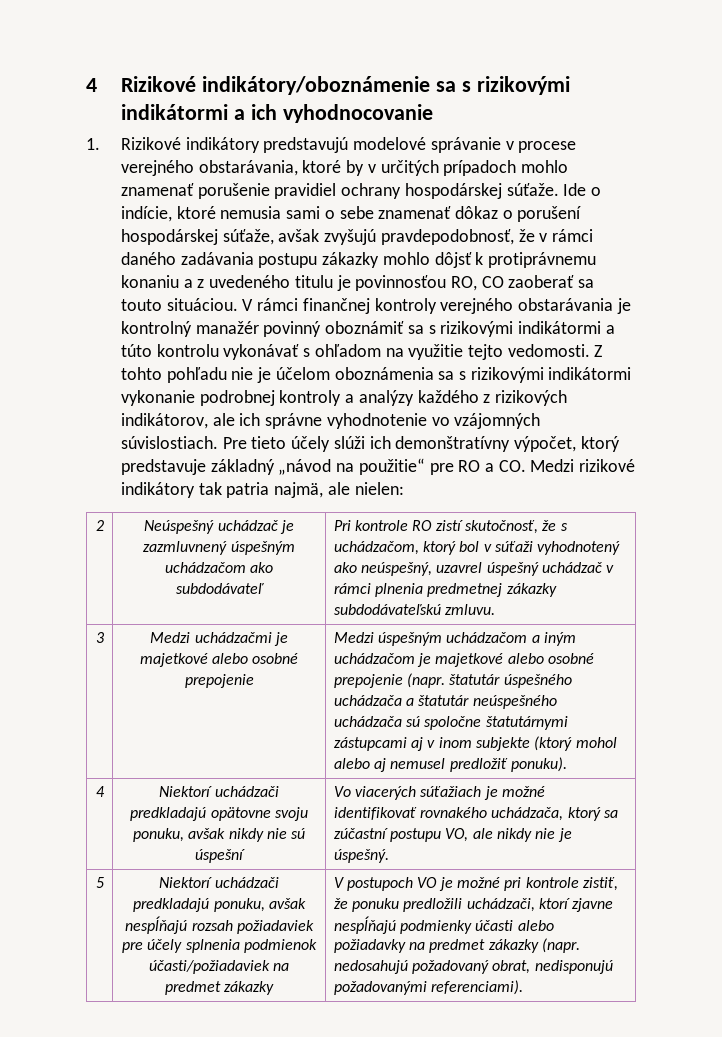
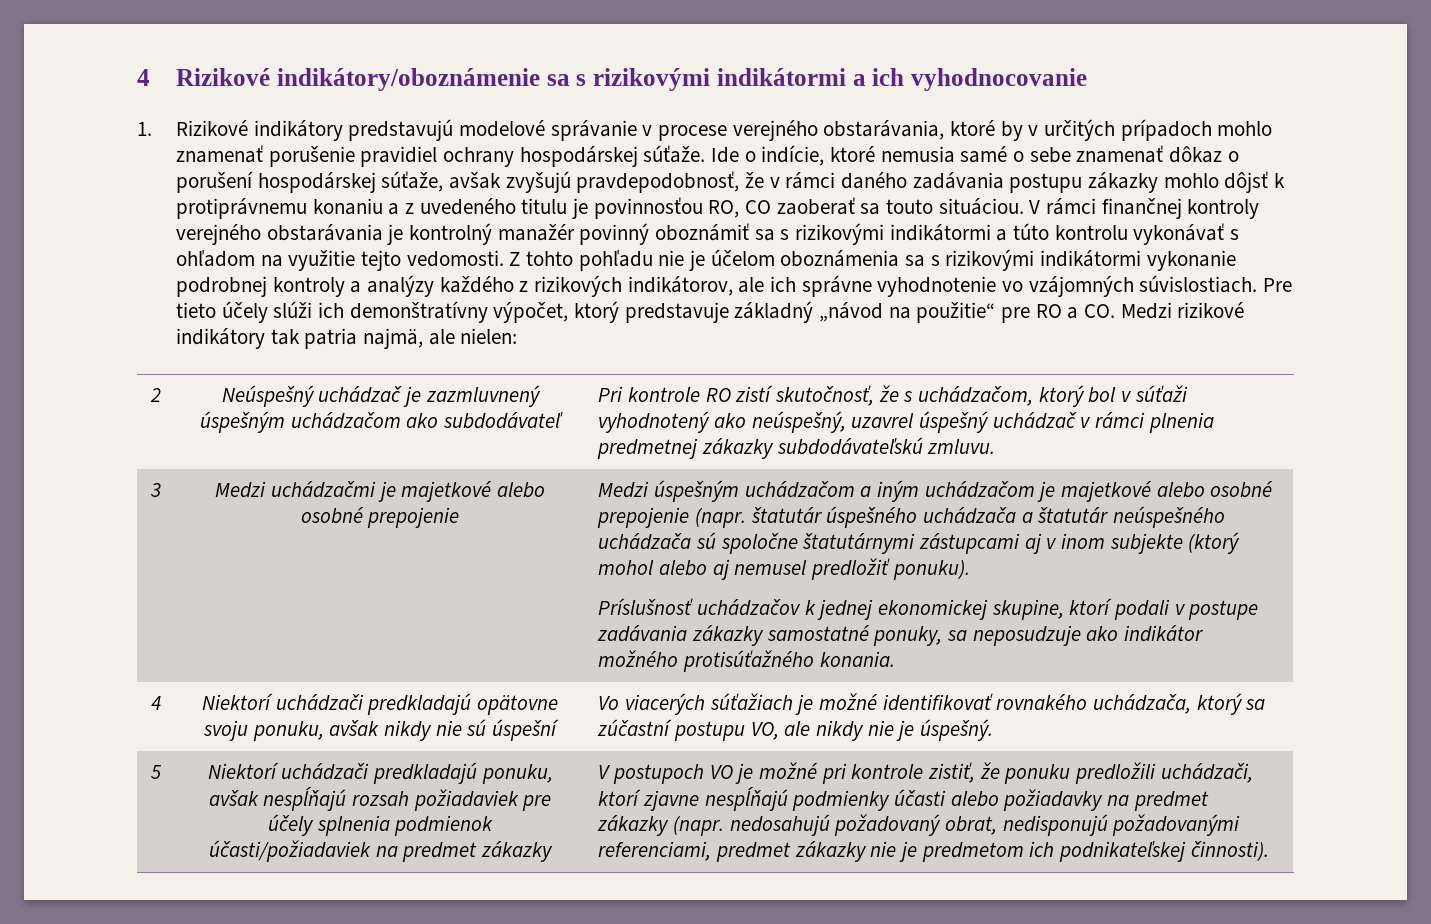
- Ide o indície, ktoré nemusia sami o sebe znamenať dôkaz o porušení hospodárskej súťaže, avšak zvyšujú pravdepodobnosť, že v rámci daného zadávania postupu zákazky mohlo dôjsť k protiprávnemu konaniu a z uvedeného titulu je povinnosťou RO, CO zaoberať sa touto situáciou.
+ Ide o indície, ktoré nemusia samé o sebe znamenať dôkaz o porušení hospodárskej súťaže, avšak zvyšujú pravdepodobnosť, že v rámci daného zadávania postupu zákazky mohlo dôjsť k protiprávnemu konaniu a z uvedeného titulu je povinnosťou RO, CO zaoberať sa touto situáciou.
+ Príslušnosť uchádzačov k jednej ekonomickej skupine, ktorí podali v postupe zadávania zákazky samostatné ponuky, sa neposudzuje ako indikátor možného protisúťažného konania.
- V postupoch VO je možné pri kontrole zistiť, že ponuku predložili uchádzači, ktorí zjavne nespĺňajú podmienky účasti alebo požiadavky na predmet zákazky (napr. nedosahujú požadovaný obrat, nedisponujú požadovanými referenciami).
+ V postupoch VO je možné pri kontrole zistiť, že ponuku predložili uchádzači, ktorí zjavne nespĺňajú podmienky účasti alebo požiadavky na predmet zákazky (napr. nedosahujú požadovaný obrat, nedisponujú požadovanými referenciami, predmet zákazky nie je predmetom ich podnikateľskej činnosti).

